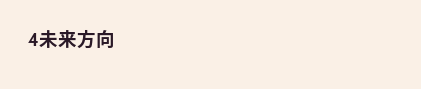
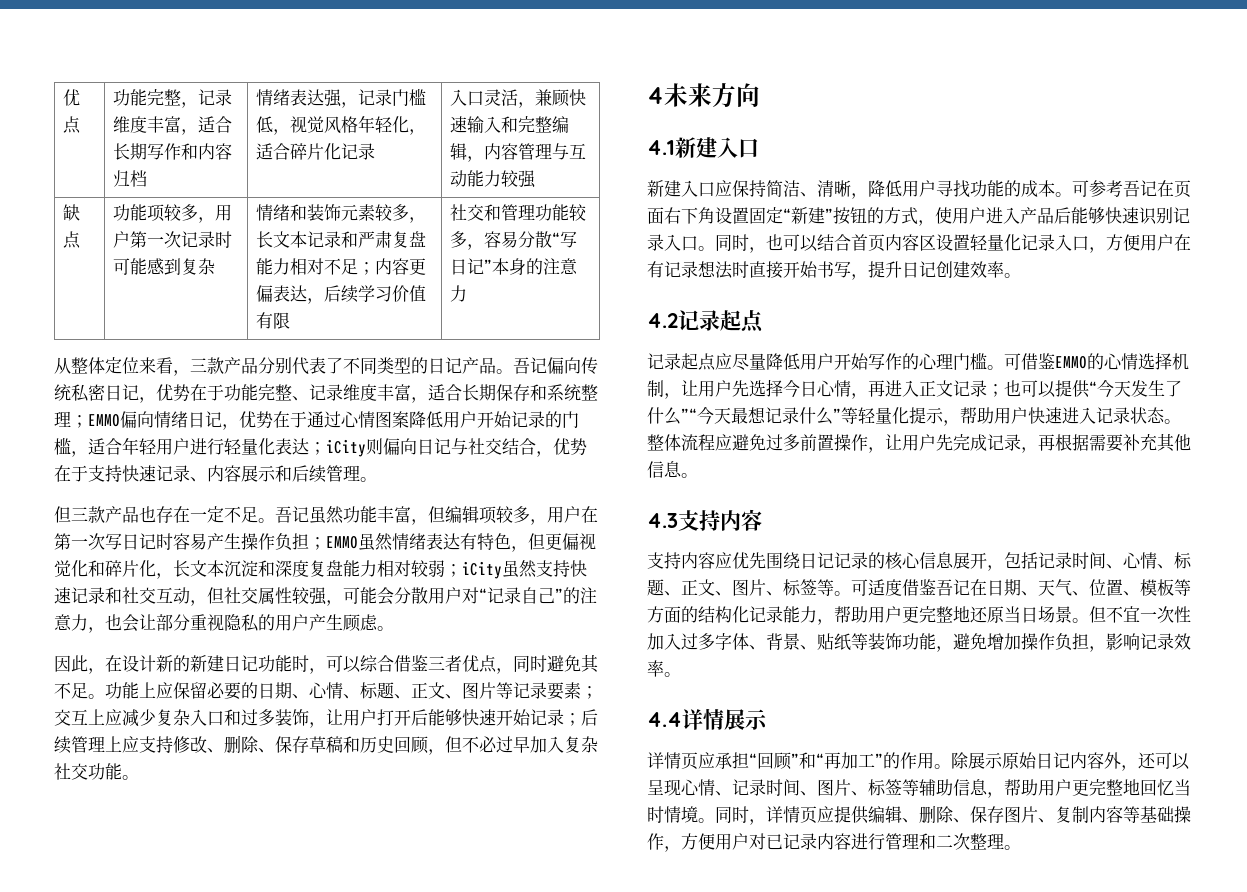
+ 优点 | 功能完整，记录维度丰富，适合长期写作和内容归档 | 情绪表达强，记录门槛低，视觉风格年轻化，适合碎片化记录 | 入口灵活，兼顾快速输入和完整编辑，内容管理与互动能力较强
+ 缺点 | 功能项较多，用户第一次记录时可能感到复杂 | 情绪和装饰元素较多，长文本记录和严肃复盘能力相对不足；内容更偏表达，后续学习价值有限 | 社交和管理功能较多，容易分散“写日记”本身的注意力
+ 从整体定位来看，三款产品分别代表了不同类型的日记产品。吾记偏向传统私密日记，优势在于功能完整、记录维度丰富，适合长期保存和系统整理；EMMO偏向情绪日记，优势在于通过心情图案降低用户开始记录的门槛，适合年轻用户进行轻量化表达；iCity则偏向日记与社交结合，优势在于支持快速记录、内容展示和后续管理。
+ 但三款产品也存在一定不足。吾记虽然功能丰富，但编辑项较多，用户在第一次写日记时容易产生操作负担；EMMO虽然情绪表达有特色，但更偏视觉化和碎片化，长文本沉淀和深度复盘能力相对较弱；iCity虽然支持快速记录和社交互动，但社交属性较强，可能会分散用户对“记录自己”的注意力，也会让部分重视隐私的用户产生顾虑。
+ 因此，在设计新的新建日记功能时，可以综合借鉴三者优点，同时避免其不足。功能上应保留必要的日期、心情、标题、正文、图片等记录要素；交互上应减少复杂入口和过多装饰，让用户打开后能够快速开始记录；后续管理上应支持修改、删除、保存草稿和历史回顾，但不必过早加入复杂社交功能。
  4未来方向
+ 4.1新建入口
+ 新建入口应保持简洁、清晰，降低用户寻找功能的成本。可参考吾记在页面右下角设置固定“新建”按钮的方式，使用户进入产品后能够快速识别记录入口。同时，也可以结合首页内容区设置轻量化记录入口，方便用户在有记录想法时直接开始书写，提升日记创建效率。
+ 4.2记录起点
+ 记录起点应尽量降低用户开始写作的心理门槛。可借鉴EMMO的心情选择机制，让用户先选择今日心情，再进入正文记录；也可以提供“今天发生了什么”“今天最想记录什么”等轻量化提示，帮助用户快速进入记录状态。整体流程应避免过多前置操作，让用户先完成记录，再根据需要补充其他信息。
+ 4.3支持内容
+ 支持内容应优先围绕日记记录的核心信息展开，包括记录时间、心情、标题、正文、图片、标签等。可适度借鉴吾记在日期、天气、位置、模板等方面的结构化记录能力，帮助用户更完整地还原当日场景。但不宜一次性加入过多字体、背景、贴纸等装饰功能，避免增加操作负担，影响记录效率。
+ 4.4详情展示
+ 详情页应承担“回顾”和“再加工”的作用。除展示原始日记内容外，还可以呈现心情、记录时间、图片、标签等辅助信息，帮助用户更完整地回忆当时情境。同时，详情页应提供编辑、删除、保存图片、复制内容等基础操作，方便用户对已记录内容进行管理和二次整理。

